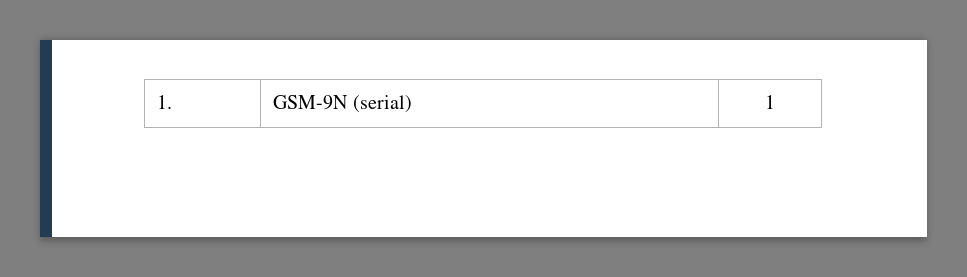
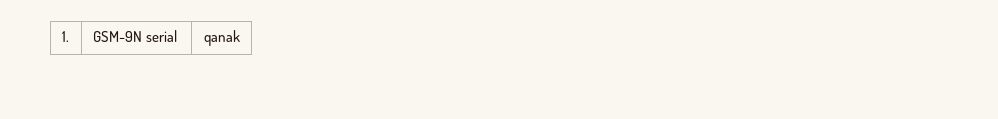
- 1. | GSM-9N (serial) | 1
+ 1. | GSM-9N serial | qanak

